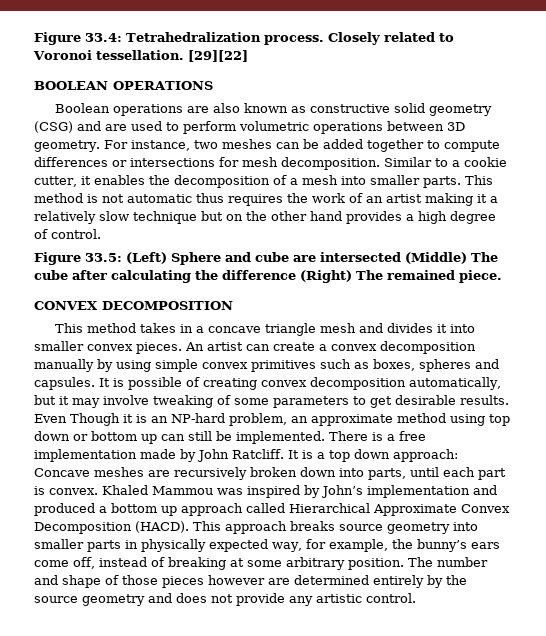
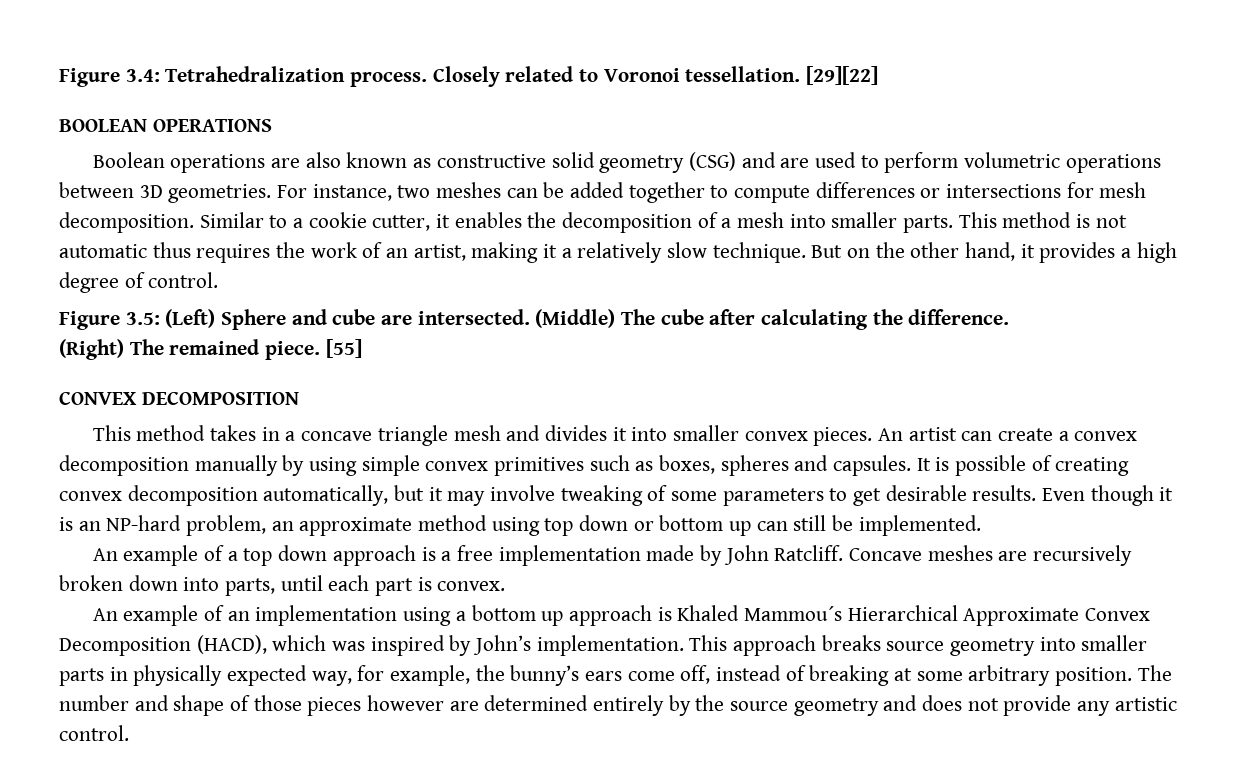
- Figure 33.4: Tetrahedralization process.
+ Figure 3.4: Tetrahedralization process.
- Boolean operations are also known as constructive solid geometry (CSG) and are used to perform volumetric operations between 3D geometry.
+ Boolean operations are also known as constructive solid geometry (CSG) and are used to perform volumetric operations between 3D geometries.
- This method is not automatic thus requires the work of an artist making it a relatively slow technique but on the other hand provides a high degree of control.
+ This method is not automatic thus requires the work of an artist, making it a relatively slow technique. But on the other hand, it provides a high degree of control.
- Figure 33.5: (Left) Sphere and cube are intersected (Middle) The cube after calculating the difference (Right) The remained piece.
+ Figure 3.5: (Left) Sphere and cube are intersected. (Middle) The cube after calculating the difference.
+ (Right) The remained piece. [55]
- Even Though it is an NP-hard problem, an approximate method using top down or bottom up can still be implemented. There is a free implementation made by John Ratcliff.
+ Even though it is an NP-hard problem, an approximate method using top down or bottom up can still be implemented.
+ An example of a top down approach is a free implementation made by John Ratcliff.
- It is a top down approach: Concave meshes are recursively broken down into parts, until each part is convex. Khaled Mammou was inspired by John’s implementation and produced a bottom up approach called Hierarchical Approximate Convex Decomposition (HACD).
+ Concave meshes are recursively broken down into parts, until each part is convex.
+ An example of an implementation using a bottom up approach is Khaled Mammou´s Hierarchical Approximate Convex Decomposition (HACD), which was inspired by John’s implementation.

